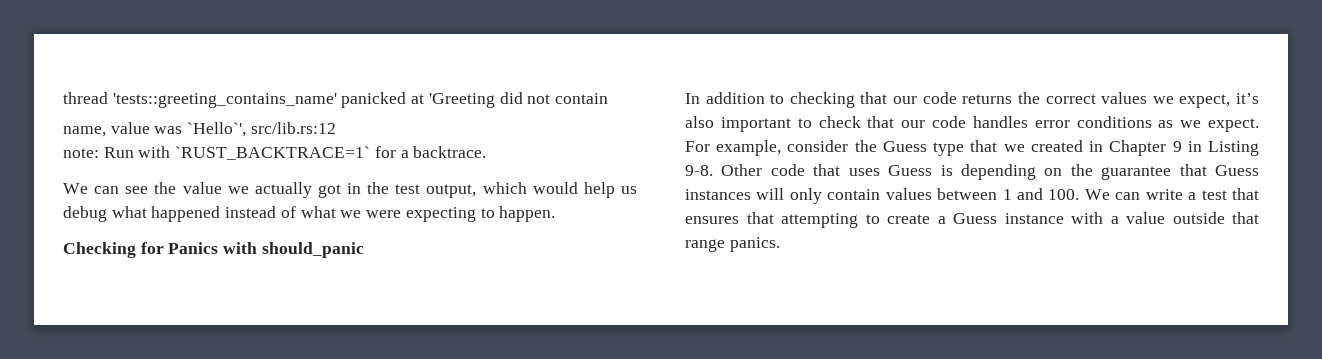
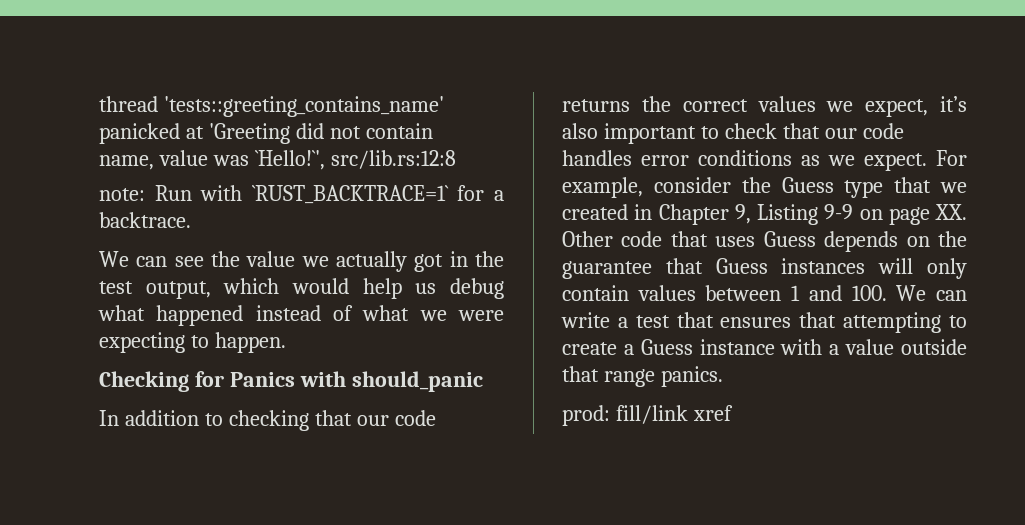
- name, value was `Hello`', src/lib.rs:12
+ name, value was `Hello!`', src/lib.rs:12:8
- For example, consider the Guess type that we created in Chapter 9 in Listing 9-8. Other code that uses Guess is depending on the guarantee that Guess instances will only contain values between 1 and 100. We can write a test that ensures that attempting to create a Guess instance with a value outside that range panics.
+ For example, consider the Guess type that we created in Chapter 9, Listing 9-9 on page XX. Other code that uses Guess depends on the guarantee that Guess instances will only contain values between 1 and 100. We can write a test that ensures that attempting to create a Guess instance with a value outside that range panics.
+ prod: fill/link xref

